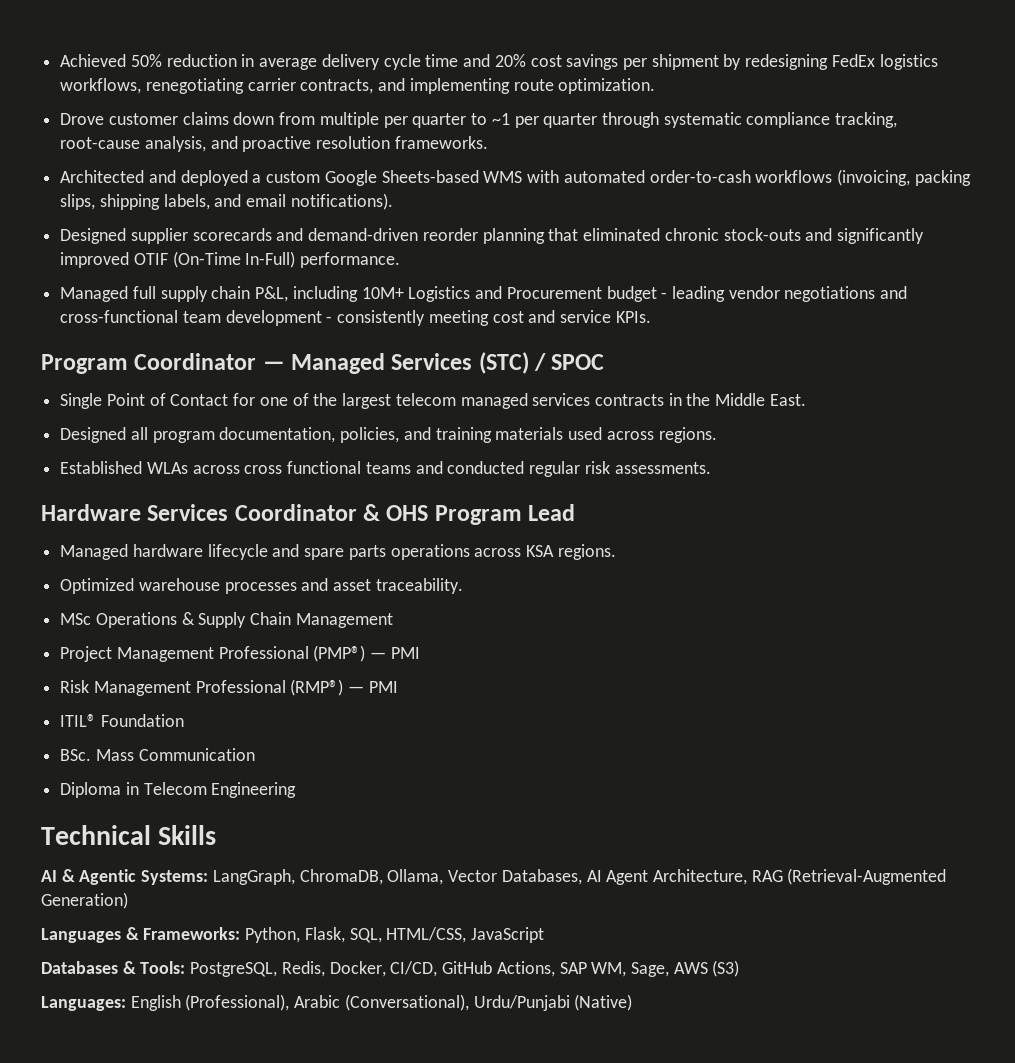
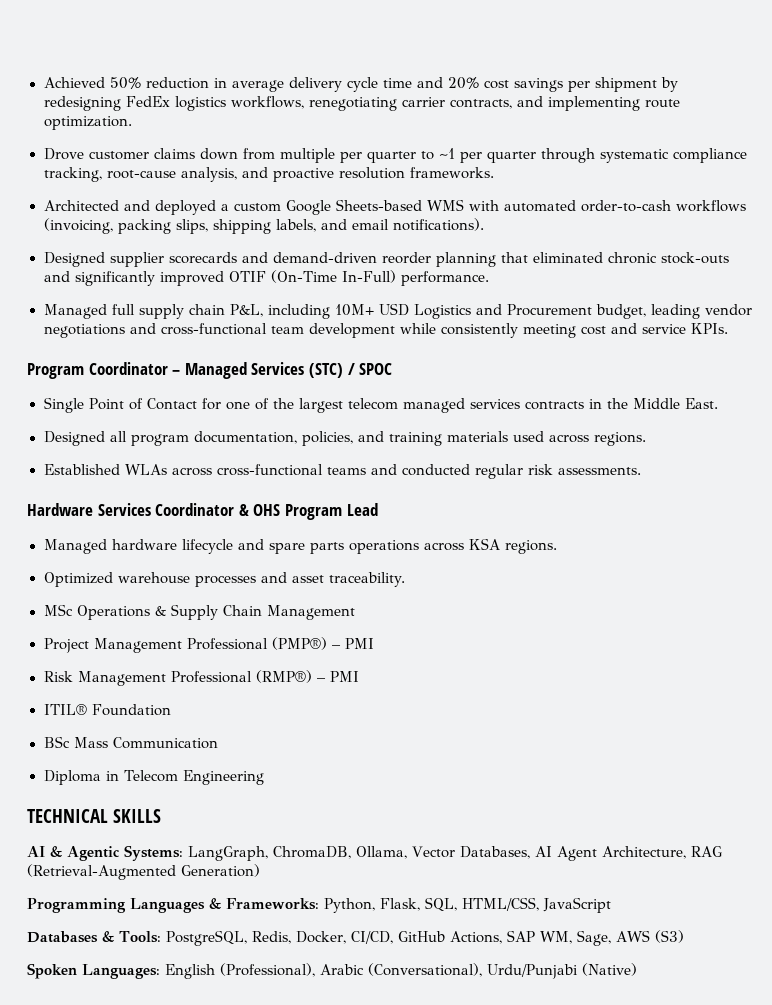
- Managed full supply chain P&L, including 10M+ Logistics and Procurement budget - leading vendor negotiations and cross-functional team development - consistently meeting cost and service KPIs.
+ Managed full supply chain P&L, including 10M+ USD Logistics and Procurement budget, leading vendor negotiations and cross-functional team development while consistently meeting cost and service KPIs.
- Program Coordinator — Managed Services (STC) / SPOC
+ Program Coordinator – Managed Services (STC) / SPOC
- Established WLAs across cross functional teams and conducted regular risk assessments.
+ Established WLAs across cross-functional teams and conducted regular risk assessments.
- Project Management Professional (PMP®) — PMI
+ Project Management Professional (PMP®) – PMI
- Risk Management Professional (RMP®) — PMI
+ Risk Management Professional (RMP®) – PMI
- BSc. Mass Communication
+ BSc Mass Communication
- Technical Skills
+ TECHNICAL SKILLS
- Languages & Frameworks: Python, Flask, SQL, HTML/CSS, JavaScript
+ Programming Languages & Frameworks: Python, Flask, SQL, HTML/CSS, JavaScript
- Languages: English (Professional), Arabic (Conversational), Urdu/Punjabi (Native)
+ Spoken Languages: English (Professional), Arabic (Conversational), Urdu/Punjabi (Native)

